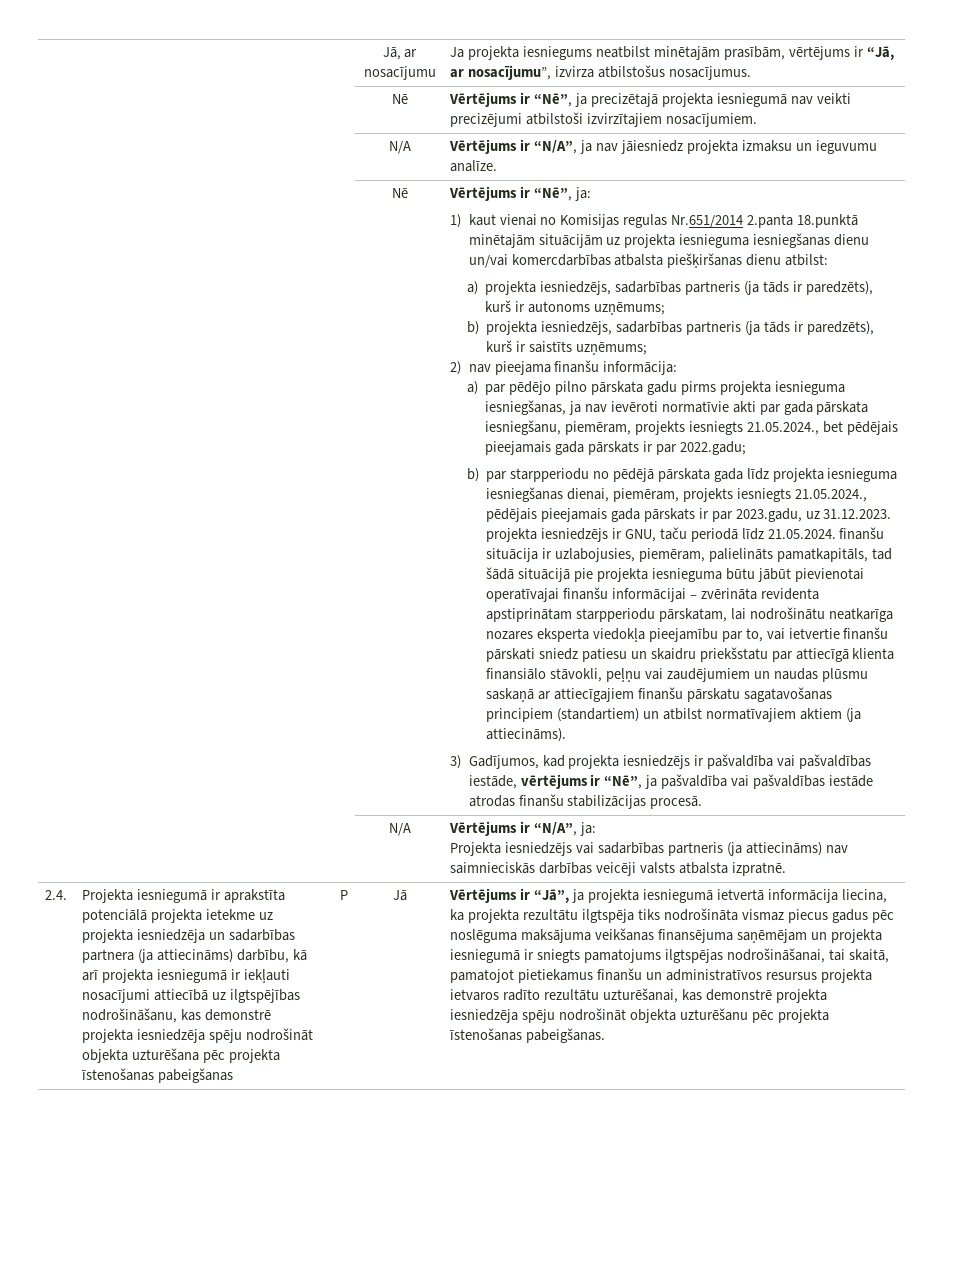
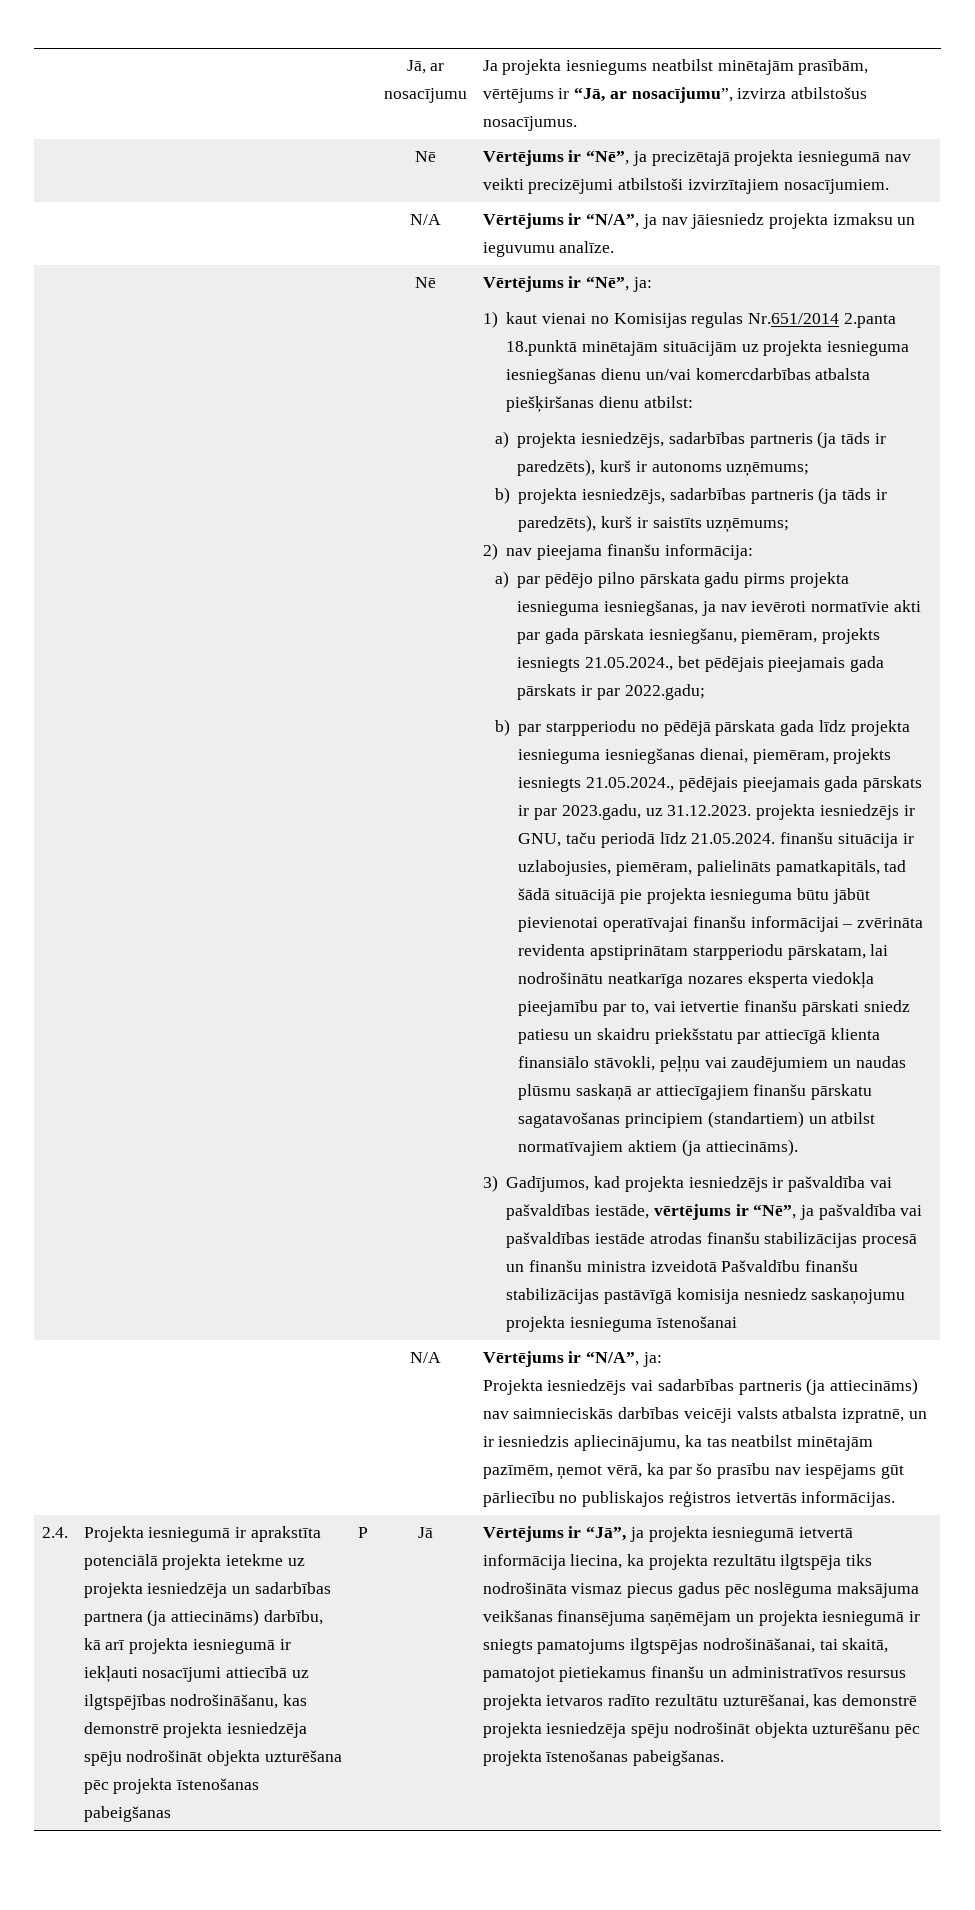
- 3) Gadījumos, kad projekta iesniedzējs ir pašvaldība vai pašvaldības iestāde, vērtējums ir “Nē”, ja pašvaldība vai pašvaldības iestāde atrodas finanšu stabilizācijas procesā.
+ 3) Gadījumos, kad projekta iesniedzējs ir pašvaldība vai pašvaldības iestāde, vērtējums ir “Nē”, ja pašvaldība vai pašvaldības iestāde atrodas finanšu stabilizācijas procesā un finanšu ministra izveidotā Pašvaldību finanšu stabilizācijas pastāvīgā komisija nesniedz saskaņojumu projekta iesnieguma īstenošanai
- Projekta iesniedzējs vai sadarbības partneris (ja attiecināms) nav saimnieciskās darbības veicēji valsts atbalsta izpratnē.
+ Projekta iesniedzējs vai sadarbības partneris (ja attiecināms) nav saimnieciskās darbības veicēji valsts atbalsta izpratnē, un ir iesniedzis apliecinājumu, ka tas neatbilst minētajām pazīmēm, ņemot vērā, ka par šo prasību nav iespējams gūt pārliecību no publiskajos reģistros ietvertās informācijas.

